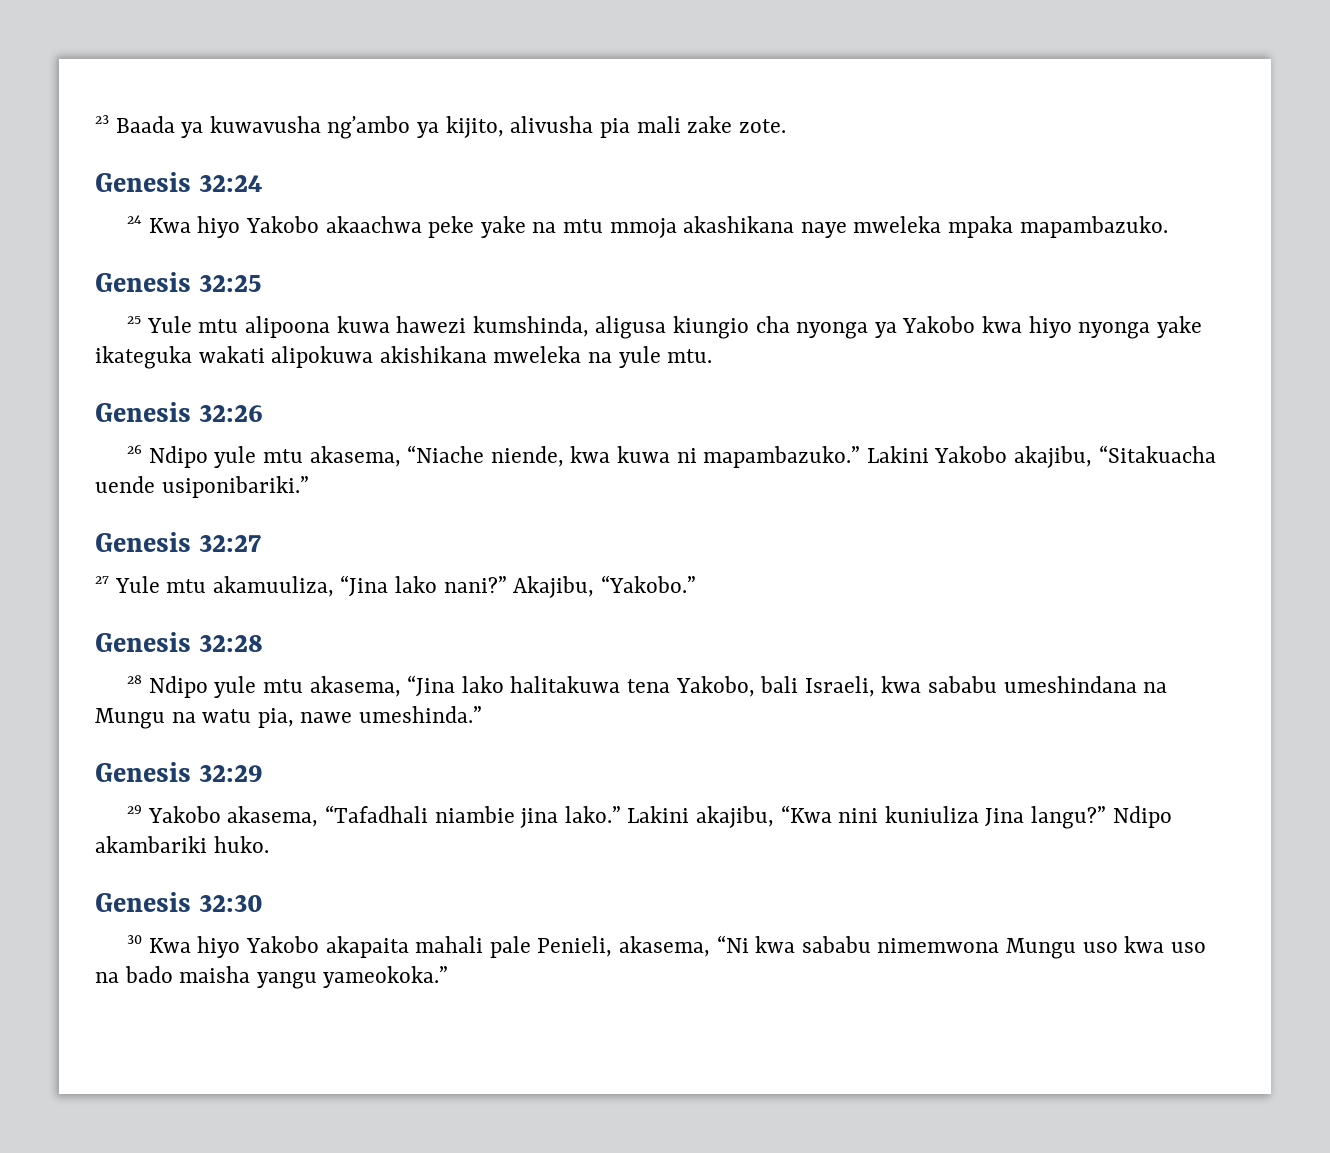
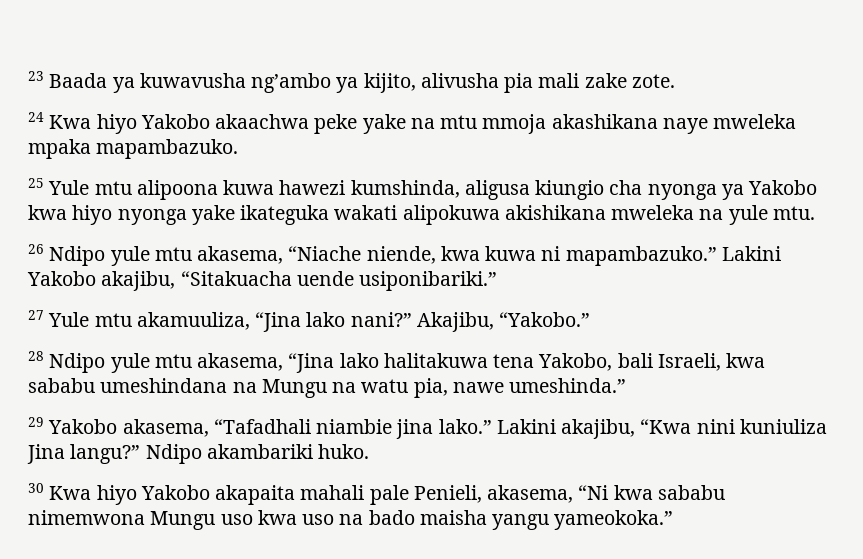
- Genesis 32:24
- Genesis 32:25
- Genesis 32:26
- Genesis 32:27
- Genesis 32:28
- Genesis 32:29
- Genesis 32:30

